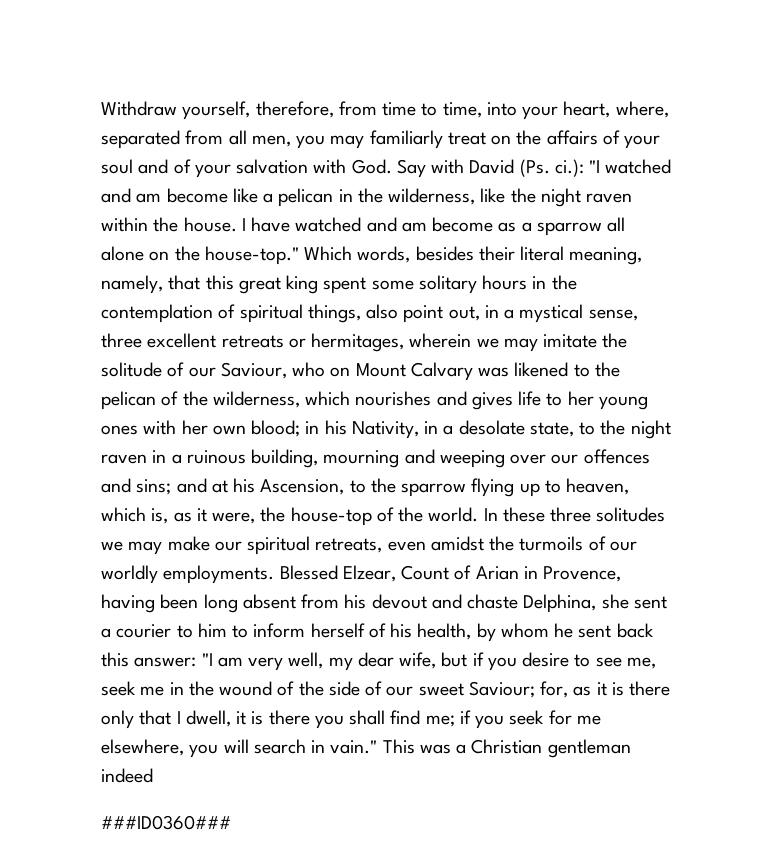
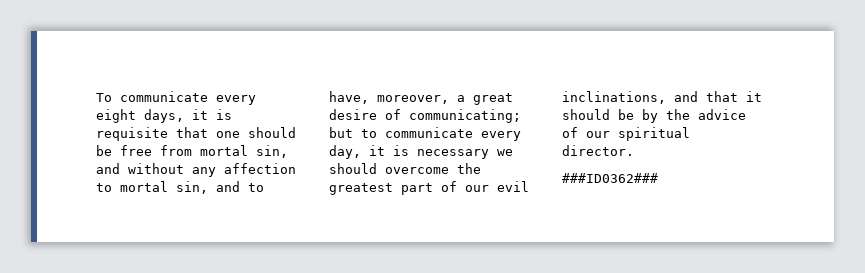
- Withdraw yourself, therefore, from time to time, into your heart, where, separated from all men, you may familiarly treat on the affairs of your soul and of your salvation with God. Say with David (Ps. ci.): "I watched and am become like a pelican in the wilderness, like the night raven within the house. I have watched and am become as a sparrow all alone on the house-top." Which words, besides their literal meaning, namely, that this great king spent some solitary hours in the contemplation of spiritual things, also point out, in a mystical sense, three excellent retreats or hermitages, wherein we may imitate the solitude of our Saviour, who on Mount Calvary was likened to the pelican of the wilderness, which nourishes and gives life to her young ones with her own blood; in his Nativity, in a desolate state, to the night raven in a ruinous building, mourning and weeping over our offences and sins; and at his Ascension, to the sparrow flying up to heaven, which is, as it were, the house-top of the world. In these three solitudes we may make our spiritual retreats, even amidst the turmoils of our worldly employments. Blessed Elzear, Count of Arian in Provence, having been long absent from his devout and chaste Delphina, she sent a courier to him to inform herself of his health, by whom he sent back this answer: "I am very well, my dear wife, but if you desire to see me, seek me in the wound of the side of our sweet Saviour; for, as it is there only that I dwell, it is there you shall find me; if you seek for me elsewhere, you will search in vain." This was a Christian gentleman indeed
- ###ID0360###
+ To communicate every eight days, it is requisite that one should be free from mortal sin, and without any affection to mortal sin, and to have, moreover, a great desire of communicating; but to communicate every day, it is necessary we should overcome the greatest part of our evil inclinations, and that it should be by the advice of our spiritual director.
+ ###ID0362###

